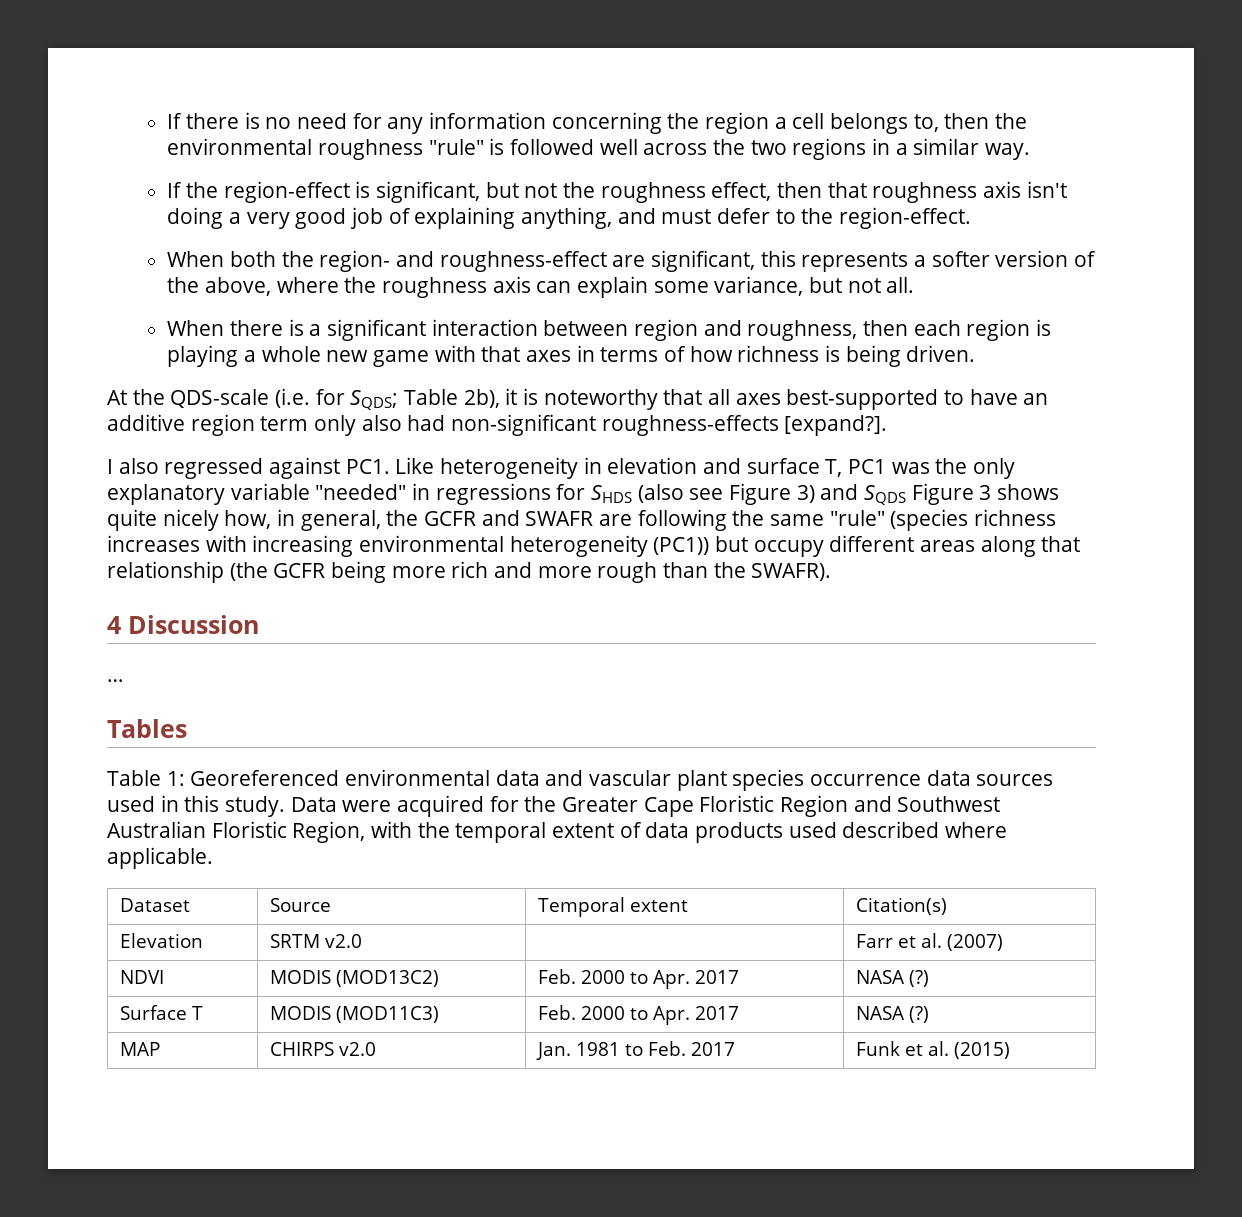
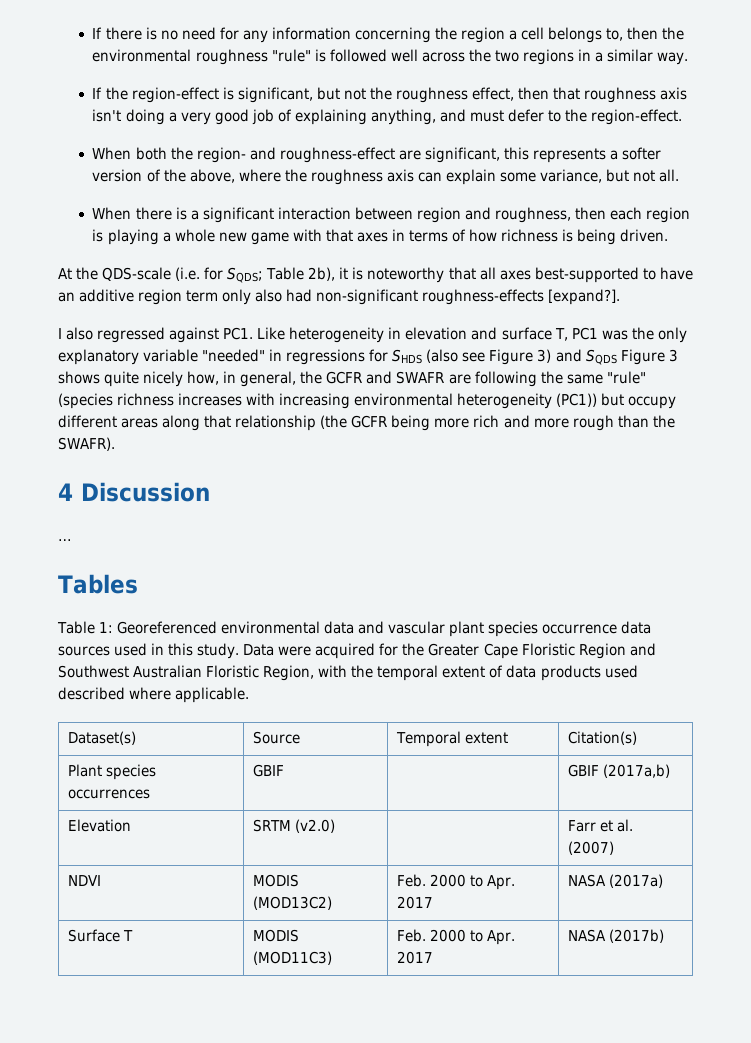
- Dataset | Source | Temporal extent | Citation(s)
+ Dataset(s) | Source | Temporal extent | Citation(s)
+ Plant species occurrences | GBIF | | GBIF (2017a,b)
- Elevation | SRTM v2.0 | | Farr et al. (2007)
+ Elevation | SRTM (v2.0) | | Farr et al. (2007)
- NDVI | MODIS (MOD13C2) | Feb. 2000 to Apr. 2017 | NASA (?)
+ NDVI | MODIS (MOD13C2) | Feb. 2000 to Apr. 2017 | NASA (2017a)
- Surface T | MODIS (MOD11C3) | Feb. 2000 to Apr. 2017 | NASA (?)
- MAP | CHIRPS v2.0 | Jan. 1981 to Feb. 2017 | Funk et al. (2015)
+ Surface T | MODIS (MOD11C3) | Feb. 2000 to Apr. 2017 | NASA (2017b)

